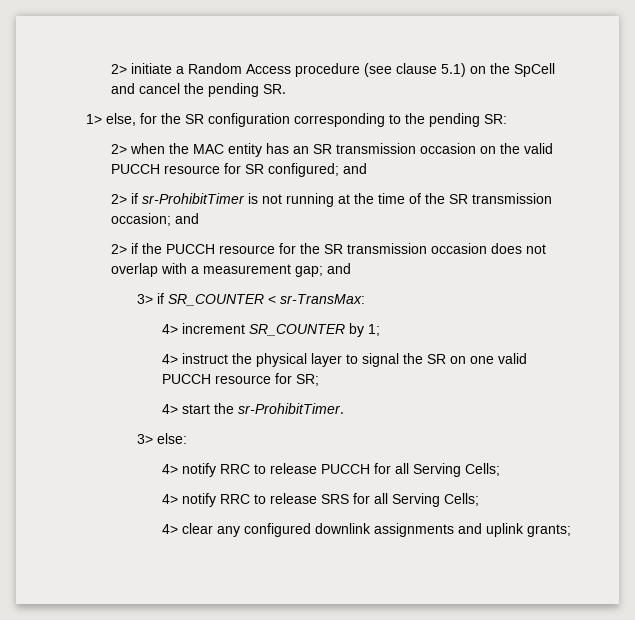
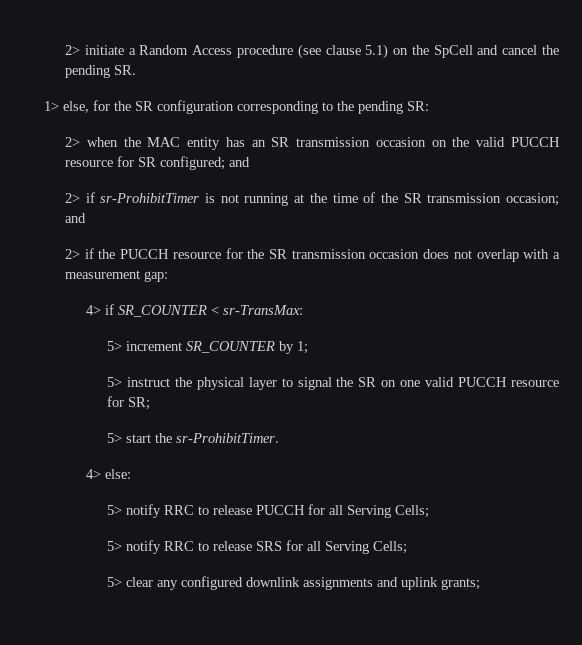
- 2> if the PUCCH resource for the SR transmission occasion does not overlap with a measurement gap; and
- 3> if SR_COUNTER < sr-TransMax:
+ 2> if the PUCCH resource for the SR transmission occasion does not overlap with a measurement gap:
+ 4> if SR_COUNTER < sr-TransMax:
- 4> increment SR_COUNTER by 1;
+ 5> increment SR_COUNTER by 1;
- 4> instruct the physical layer to signal the SR on one valid PUCCH resource for SR;
+ 5> instruct the physical layer to signal the SR on one valid PUCCH resource for SR;
- 4> start the sr-ProhibitTimer.
+ 5> start the sr-ProhibitTimer.
- 3> else:
+ 4> else:
- 4> notify RRC to release PUCCH for all Serving Cells;
+ 5> notify RRC to release PUCCH for all Serving Cells;
- 4> notify RRC to release SRS for all Serving Cells;
+ 5> notify RRC to release SRS for all Serving Cells;
- 4> clear any configured downlink assignments and uplink grants;
+ 5> clear any configured downlink assignments and uplink grants;

